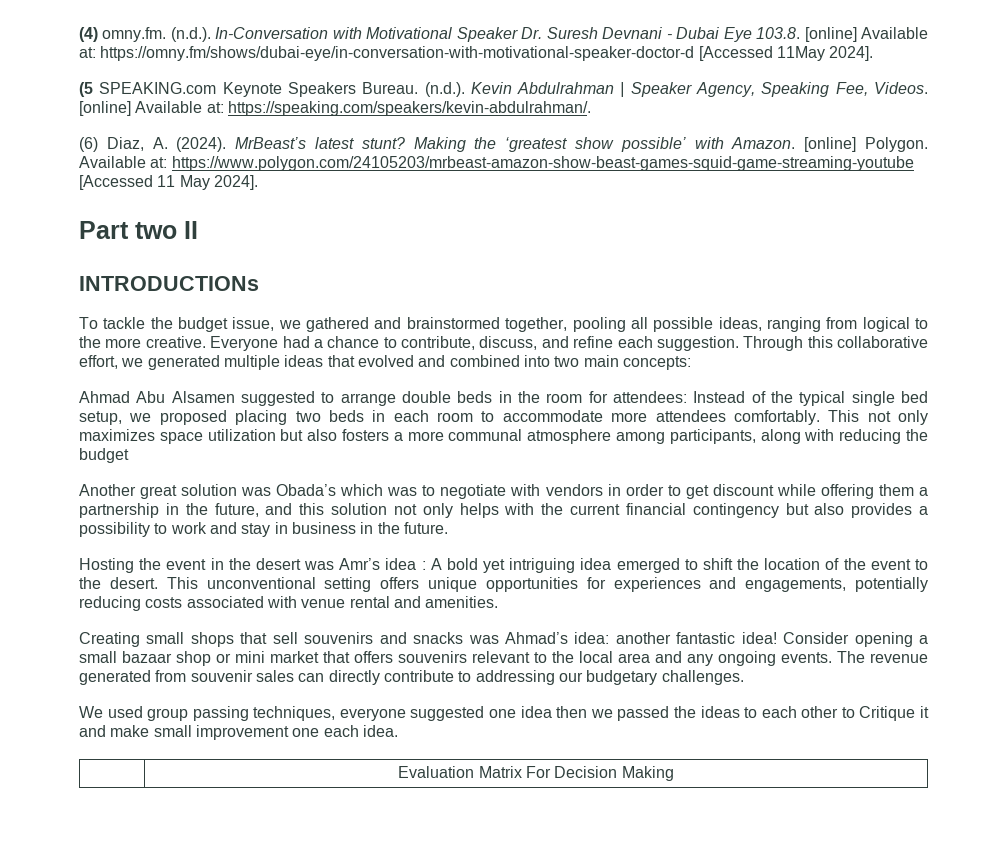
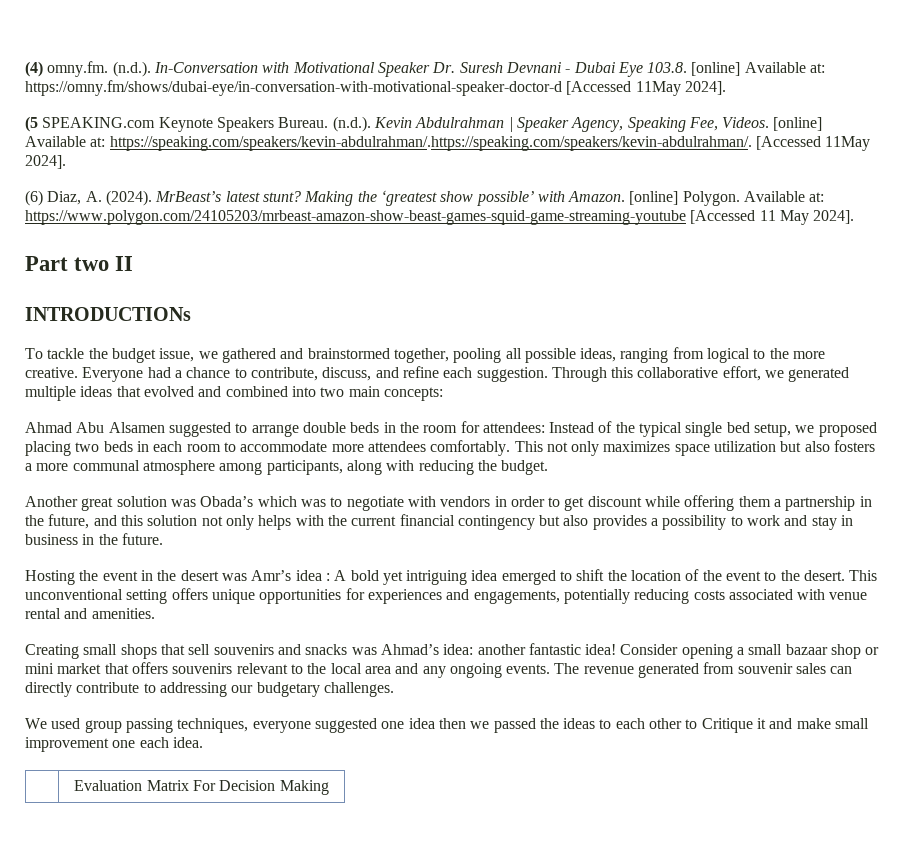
- [online] Available at: https://speaking.com/speakers/kevin-abdulrahman/.
+ [online] Available at: https://speaking.com/speakers/kevin-abdulrahman/.https://speaking.com/speakers/kevin-abdulrahman/. [Accessed 11May 2024].
- This not only maximizes space utilization but also fosters a more communal atmosphere among participants, along with reducing the budget
+ This not only maximizes space utilization but also fosters a more communal atmosphere among participants, along with reducing the budget.

